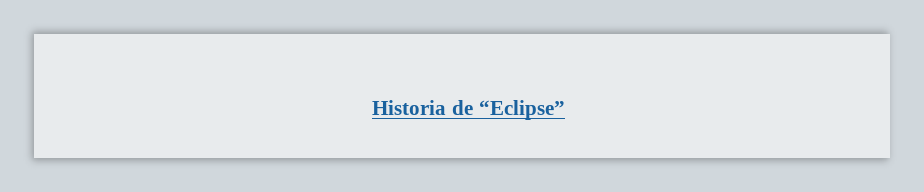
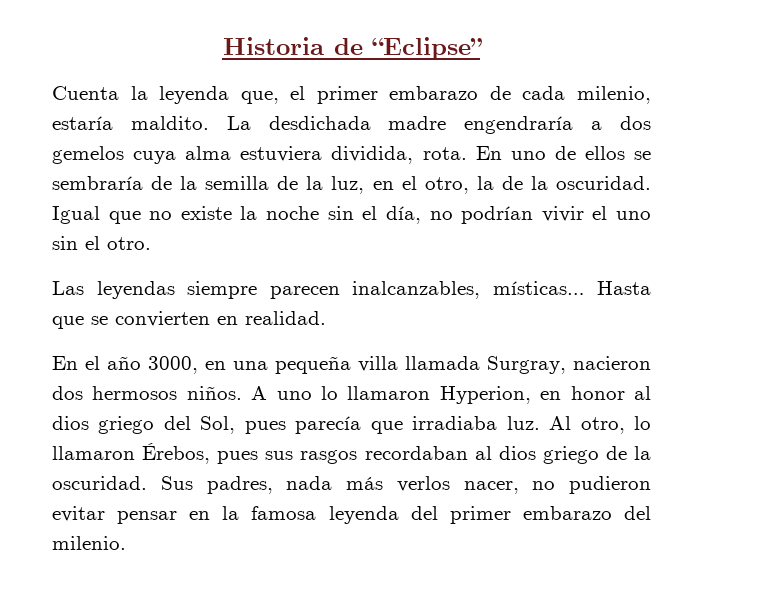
+ Cuenta la leyenda que, el primer embarazo de cada milenio, estaría maldito. La desdichada madre engendraría a dos gemelos cuya alma estuviera dividida, rota. En uno de ellos se sembraría de la semilla de la luz, en el otro, la de la oscuridad. Igual que no existe la noche sin el día, no podrían vivir el uno sin el otro.
+ Las leyendas siempre parecen inalcanzables, místicas… Hasta que se convierten en realidad.
+ En el año 3000, en una pequeña villa llamada Surgray, nacieron dos hermosos niños. A uno lo llamaron Hyperion, en honor al dios griego del Sol, pues parecía que irradiaba luz. Al otro, lo llamaron Érebos, pues sus rasgos recordaban al dios griego de la oscuridad. Sus padres, nada más verlos nacer, no pudieron evitar pensar en la famosa leyenda del primer embarazo del milenio.

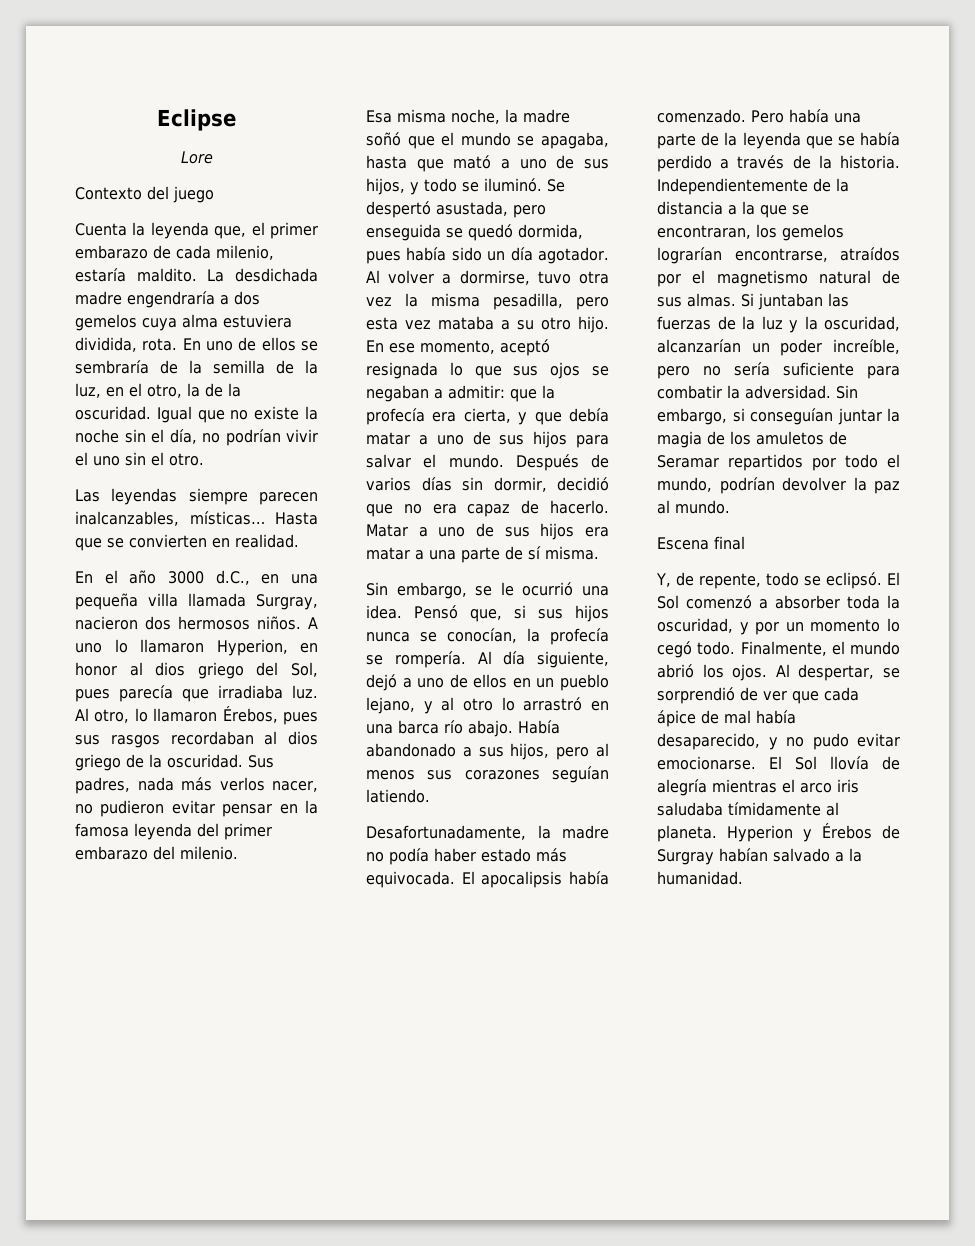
- Historia de “Eclipse”
+ Eclipse
+ Lore
+ Contexto del juego
- En el año 3000, en una pequeña villa llamada Surgray, nacieron dos hermosos niños.
+ En el año 3000 d.C., en una pequeña villa llamada Surgray, nacieron dos hermosos niños.
+ Esa misma noche, la madre soñó que el mundo se apagaba, hasta que mató a uno de sus hijos, y todo se iluminó. Se despertó asustada, pero enseguida se quedó dormida, pues había sido un día agotador. Al volver a dormirse, tuvo otra vez la misma pesadilla, pero esta vez mataba a su otro hijo. En ese momento, aceptó resignada lo que sus ojos se negaban a admitir: que la profecía era cierta, y que debía matar a uno de sus hijos para salvar el mundo. Después de varios días sin dormir, decidió que no era capaz de hacerlo. Matar a uno de sus hijos era matar a una parte de sí misma.
+ Sin embargo, se le ocurrió una idea. Pensó que, si sus hijos nunca se conocían, la profecía se rompería. Al día siguiente, dejó a uno de ellos en un pueblo lejano, y al otro lo arrastró en una barca río abajo. Había abandonado a sus hijos, pero al menos sus corazones seguían latiendo.
+ Desafortunadamente, la madre no podía haber estado más equivocada. El apocalipsis había comenzado. Pero había una parte de la leyenda que se había perdido a través de la historia. Independientemente de la distancia a la que se encontraran, los gemelos lograrían encontrarse, atraídos por el magnetismo natural de sus almas. Si juntaban las fuerzas de la luz y la oscuridad, alcanzarían un poder increíble, pero no sería suficiente para combatir la adversidad. Sin embargo, si conseguían juntar la magia de los amuletos de Seramar repartidos por todo el mundo, podrían devolver la paz al mundo.
+ Escena final
+ Y, de repente, todo se eclipsó. El Sol comenzó a absorber toda la oscuridad, y por un momento lo cegó todo. Finalmente, el mundo abrió los ojos. Al despertar, se sorprendió de ver que cada ápice de mal había desaparecido, y no pudo evitar emocionarse. El Sol llovía de alegría mientras el arco iris saludaba tímidamente al planeta. Hyperion y Érebos de Surgray habían salvado a la humanidad.

